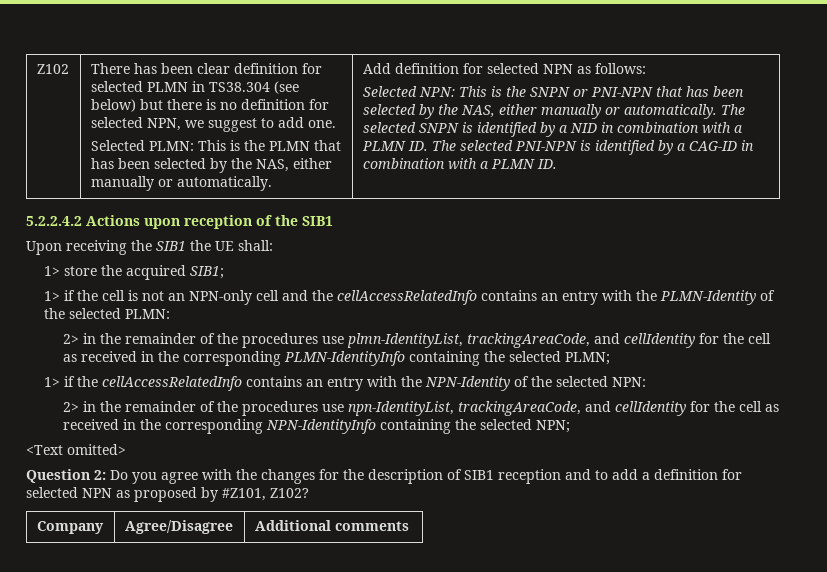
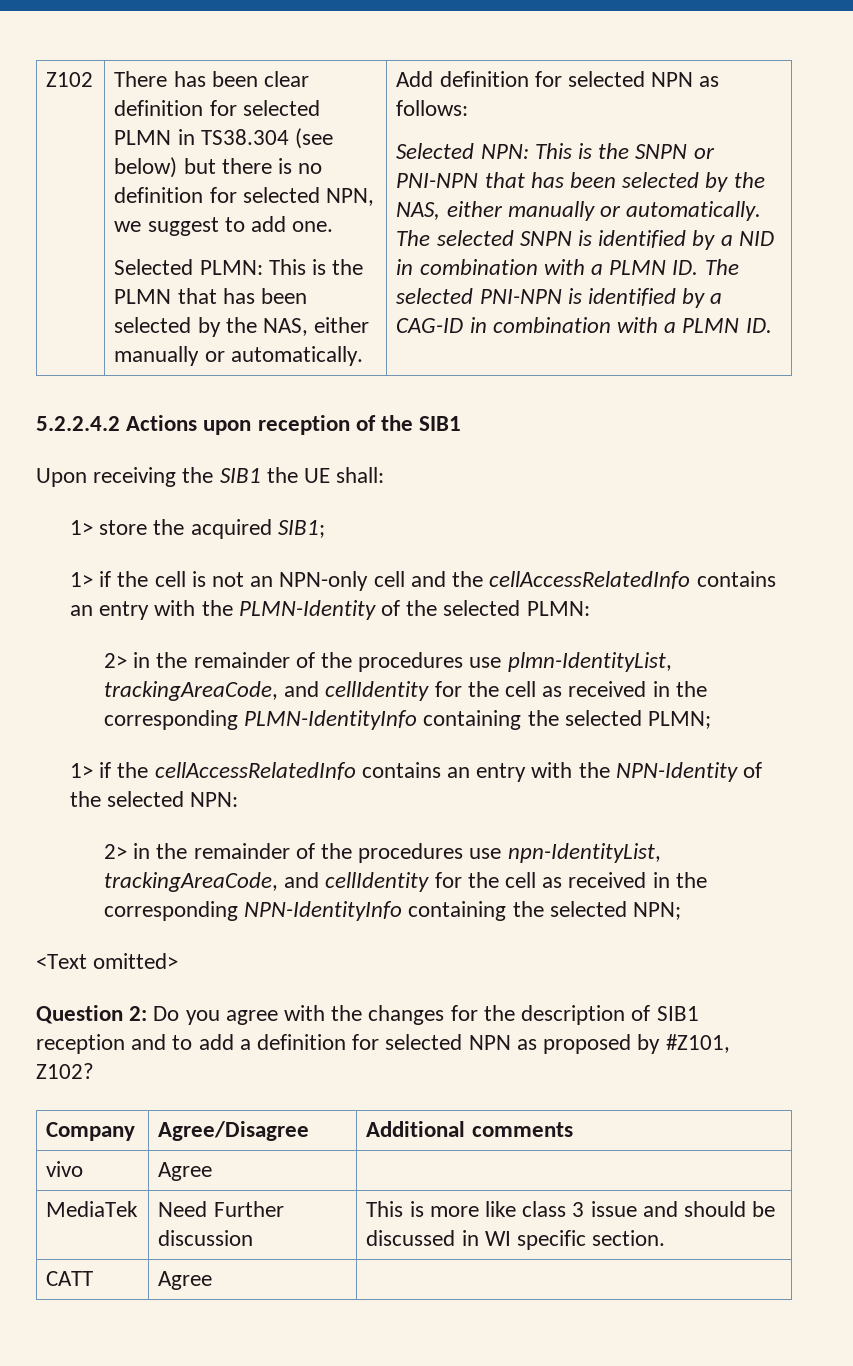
+ vivo | Agree |
+ MediaTek | Need Further discussion | This is more like class 3 issue and should be discussed in WI specific section.
+ CATT | Agree |

